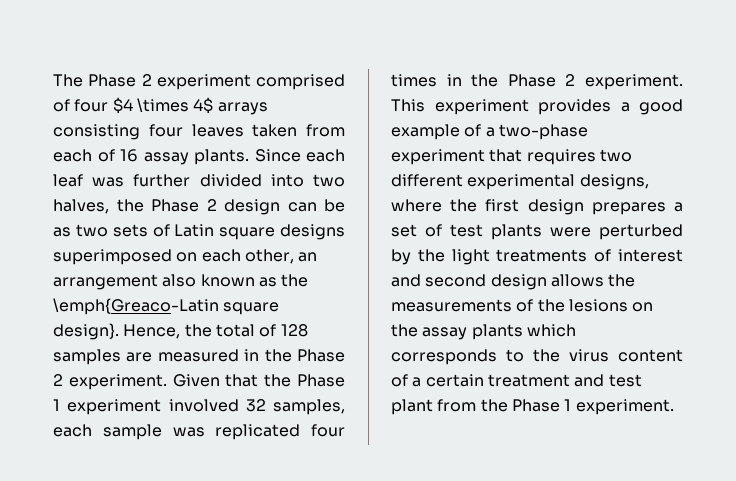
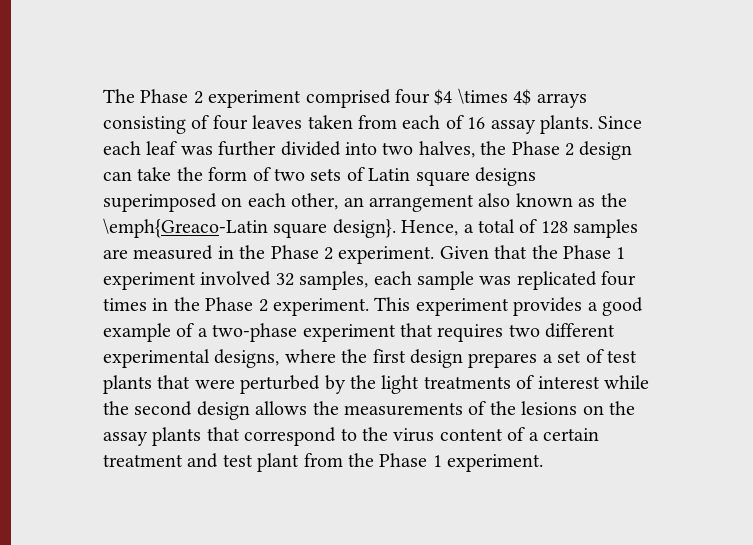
- The Phase 2 experiment comprised of four $4 \times 4$ arrays consisting four leaves taken from each of 16 assay plants.
+ The Phase 2 experiment comprised four $4 \times 4$ arrays consisting of four leaves taken from each of 16 assay plants.
- Since each leaf was further divided into two halves, the Phase 2 design can be as two sets of Latin square designs superimposed on each other, an arrangement also known as the \emph{Greaco-Latin square design}.
+ Since each leaf was further divided into two halves, the Phase 2 design can take the form of two sets of Latin square designs superimposed on each other, an arrangement also known as the \emph{Greaco-Latin square design}.
- Hence, the total of 128 samples are measured in the Phase 2 experiment.
+ Hence, a total of 128 samples are measured in the Phase 2 experiment.
- This experiment provides a good example of a two-phase experiment that requires two different experimental designs, where the first design prepares a set of test plants were perturbed by the light treatments of interest and second design allows the measurements of the lesions on the assay plants which corresponds to the virus content of a certain treatment and test plant from the Phase 1 experiment.
+ This experiment provides a good example of a two-phase experiment that requires two different experimental designs, where the first design prepares a set of test plants that were perturbed by the light treatments of interest while the second design allows the measurements of the lesions on the assay plants that correspond to the virus content of a certain treatment and test plant from the Phase 1 experiment.

